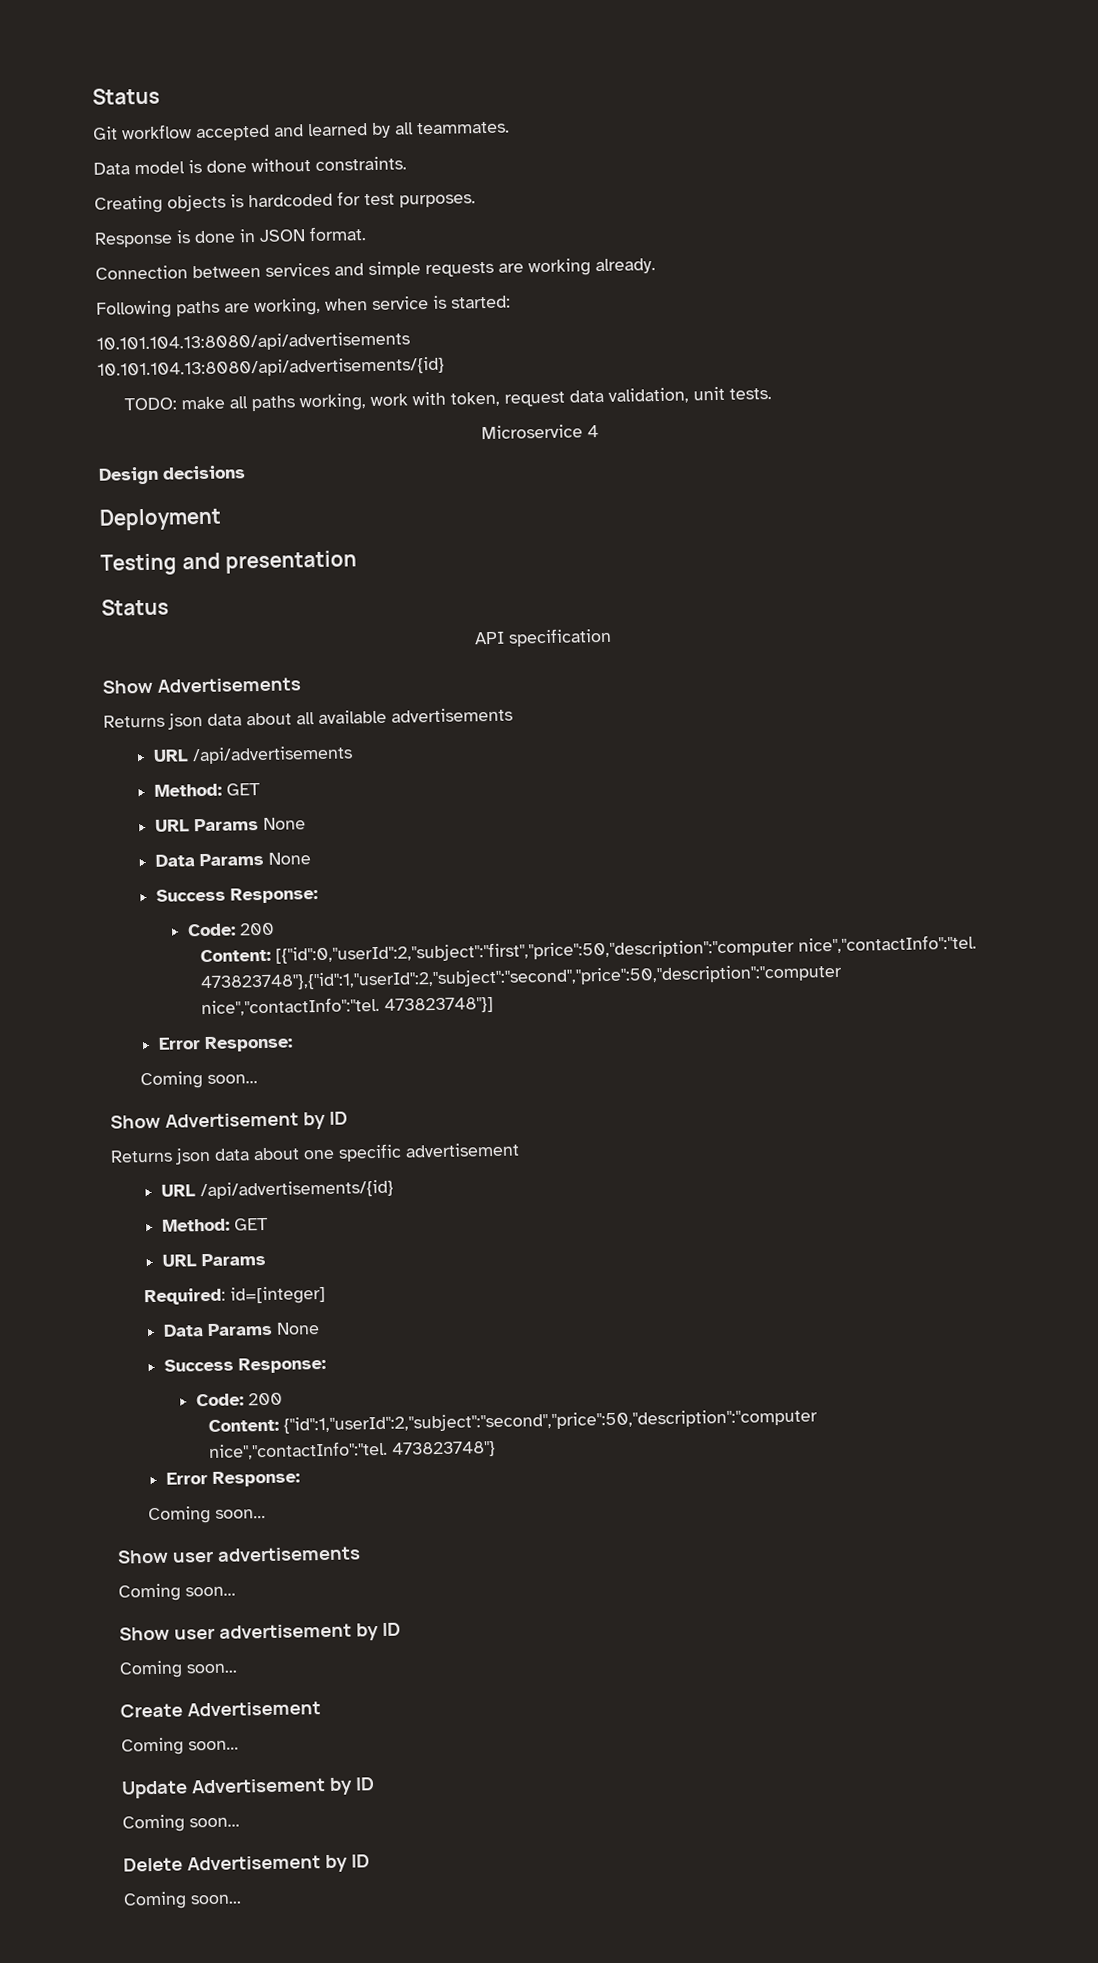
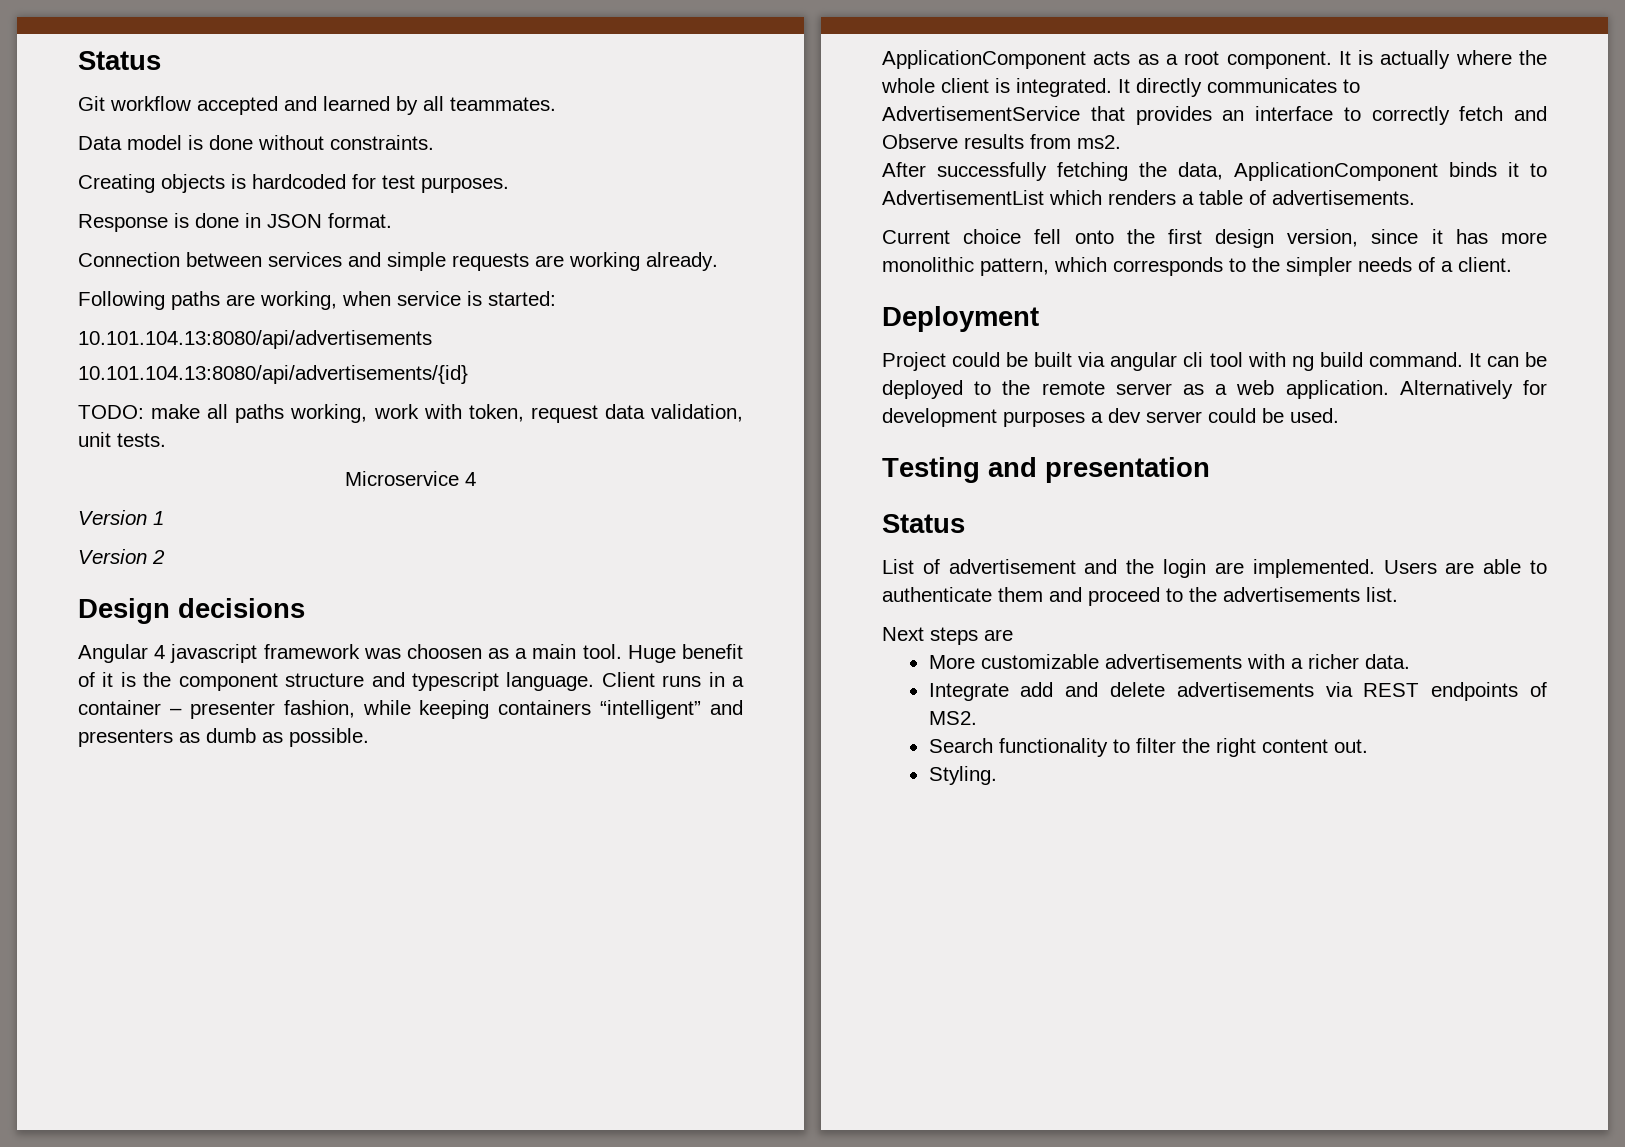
+ Version 1
+ Version 2
  Design decisions
+ Angular 4 javascript framework was choosen as a main tool. Huge benefit of it is the component structure and typescript language. Client runs in a container – presenter fashion, while keeping containers “intelligent” and presenters as dumb as possible.
+ ApplicationComponent acts as a root component. It is actually where the whole client is integrated. It directly communicates to AdvertisementService that provides an interface to correctly fetch and Observe results from ms2.
+ After successfully fetching the data, ApplicationComponent binds it to AdvertisementList which renders a table of advertisements.
+ Current choice fell onto the first design version, since it has more monolithic pattern, which corresponds to the simpler needs of a client.
  Deployment
+ Project could be built via angular cli tool with ng build command. It can be deployed to the remote server as a web application. Alternatively for development purposes a dev server could be used.
  Testing and presentation
  Status
- API specification
- Show Advertisements
- Returns json data about all available advertisements
- URL /api/advertisements
- Method: GET
- URL Params None
- Data Params None
- Success Response:
- Code: 200
- Content: [{"id":0,"userId":2,"subject":"first","price":50,"description":"computer nice","contactInfo":"tel. 473823748"},{"id":1,"userId":2,"subject":"second","price":50,"description":"computer nice","contactInfo":"tel. 473823748"}]
- Error Response:
- Coming soon...
- Show Advertisement by ID
- Returns json data about one specific advertisement
- URL /api/advertisements/{id}
- Method: GET
- URL Params
- Required: id=[integer]
- Data Params None
- Success Response:
- Code: 200
- Content: {"id":1,"userId":2,"subject":"second","price":50,"description":"computer nice","contactInfo":"tel. 473823748"}
- Error Response:
- Coming soon...
- Show user advertisements
- Coming soon...
- Show user advertisement by ID
- Coming soon...
- Create Advertisement
- Coming soon...
- Update Advertisement by ID
- Coming soon...
- Delete Advertisement by ID
- Coming soon...
+ List of advertisement and the login are implemented. Users are able to authenticate them and proceed to the advertisements list.
+ Next steps are
+ More customizable advertisements with a richer data.
+ Integrate add and delete advertisements via REST endpoints of MS2.
+ Search functionality to filter the right content out.
+ Styling.

